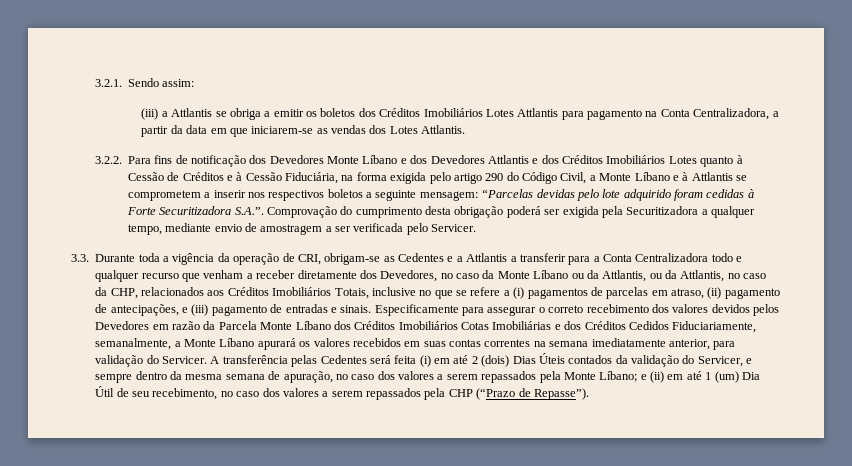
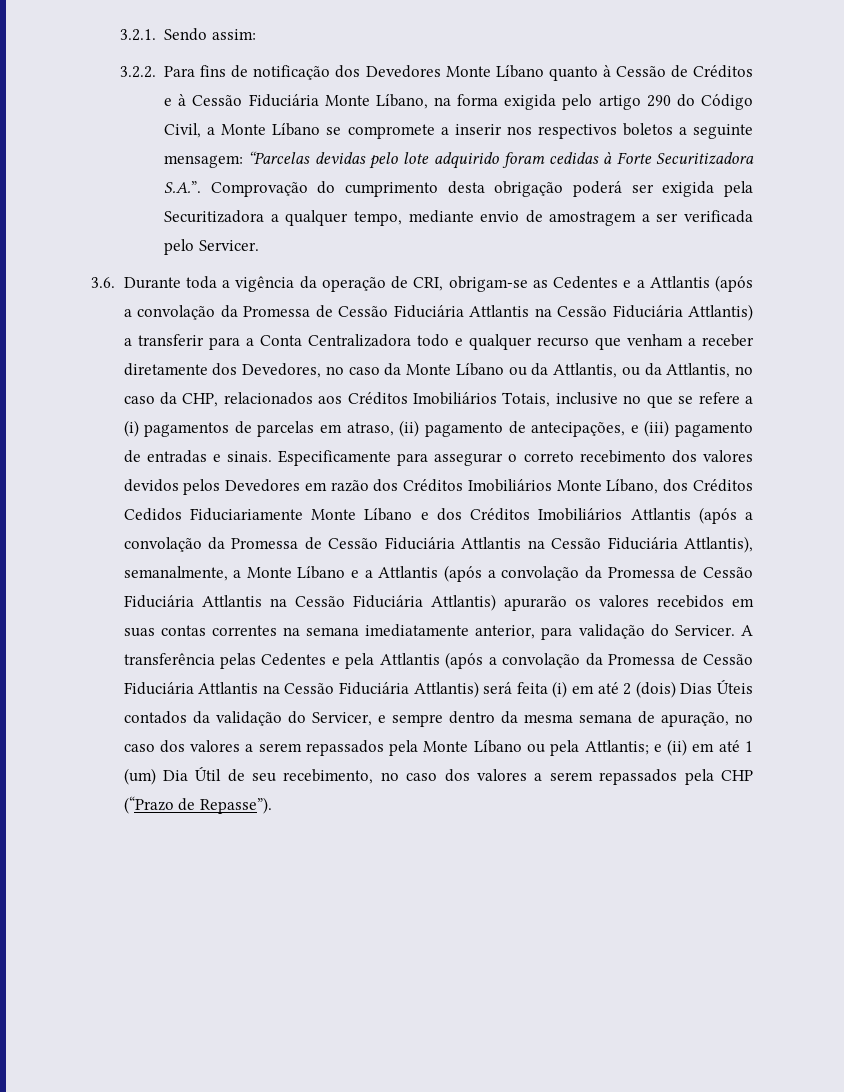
- (iii) a Attlantis se obriga a emitir os boletos dos Créditos Imobiliários Lotes Attlantis para pagamento na Conta Centralizadora, a partir da data em que iniciarem-se as vendas dos Lotes Attlantis.
- 3.2.2. Para fins de notificação dos Devedores Monte Líbano e dos Devedores Attlantis e dos Créditos Imobiliários Lotes quanto à Cessão de Créditos e à Cessão Fiduciária, na forma exigida pelo artigo 290 do Código Civil, a Monte Líbano e à Attlantis se comprometem a inserir nos respectivos boletos a seguinte mensagem:
+ 3.2.2. Para fins de notificação dos Devedores Monte Líbano quanto à Cessão de Créditos e à Cessão Fiduciária Monte Líbano, na forma exigida pelo artigo 290 do Código Civil, a Monte Líbano se compromete a inserir nos respectivos boletos a seguinte mensagem:
- 3.3. Durante toda a vigência da operação de CRI, obrigam-se as Cedentes e a Attlantis a transferir para a Conta Centralizadora todo e qualquer recurso que venham a receber diretamente dos Devedores, no caso da Monte Líbano ou da Attlantis, ou da Attlantis, no caso da CHP, relacionados aos Créditos Imobiliários Totais, inclusive no que se refere a (i) pagamentos de parcelas em atraso, (ii) pagamento de antecipações, e (iii) pagamento de entradas e sinais.
+ 3.6. Durante toda a vigência da operação de CRI, obrigam-se as Cedentes e a Attlantis (após a convolação da Promessa de Cessão Fiduciária Attlantis na Cessão Fiduciária Attlantis) a transferir para a Conta Centralizadora todo e qualquer recurso que venham a receber diretamente dos Devedores, no caso da Monte Líbano ou da Attlantis, ou da Attlantis, no caso da CHP, relacionados aos Créditos Imobiliários Totais, inclusive no que se refere a (i) pagamentos de parcelas em atraso, (ii) pagamento de antecipações, e (iii) pagamento de entradas e sinais.
- Especificamente para assegurar o correto recebimento dos valores devidos pelos Devedores em razão da Parcela Monte Líbano dos Créditos Imobiliários Cotas Imobiliárias e dos Créditos Cedidos Fiduciariamente, semanalmente, a Monte Líbano apurará os valores recebidos em suas contas correntes na semana imediatamente anterior, para validação do Servicer.
+ Especificamente para assegurar o correto recebimento dos valores devidos pelos Devedores em razão dos Créditos Imobiliários Monte Líbano, dos Créditos Cedidos Fiduciariamente Monte Líbano e dos Créditos Imobiliários Attlantis (após a convolação da Promessa de Cessão Fiduciária Attlantis na Cessão Fiduciária Attlantis), semanalmente, a Monte Líbano e a Attlantis (após a convolação da Promessa de Cessão Fiduciária Attlantis na Cessão Fiduciária Attlantis) apurarão os valores recebidos em suas contas correntes na semana imediatamente anterior, para validação do Servicer.
- A transferência pelas Cedentes será feita (i) em até 2 (dois) Dias Úteis contados da validação do Servicer, e sempre dentro da mesma semana de apuração, no caso dos valores a serem repassados pela Monte Líbano; e (ii) em até 1 (um) Dia Útil de seu recebimento, no caso dos valores a serem repassados pela CHP (“Prazo de Repasse”).
+ A transferência pelas Cedentes e pela Attlantis (após a convolação da Promessa de Cessão Fiduciária Attlantis na Cessão Fiduciária Attlantis) será feita (i) em até 2 (dois) Dias Úteis contados da validação do Servicer, e sempre dentro da mesma semana de apuração, no caso dos valores a serem repassados pela Monte Líbano ou pela Attlantis; e (ii) em até 1 (um) Dia Útil de seu recebimento, no caso dos valores a serem repassados pela CHP (“Prazo de Repasse”).

